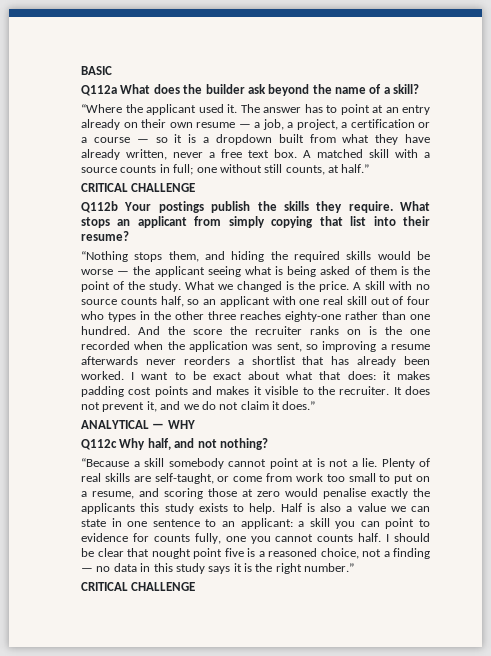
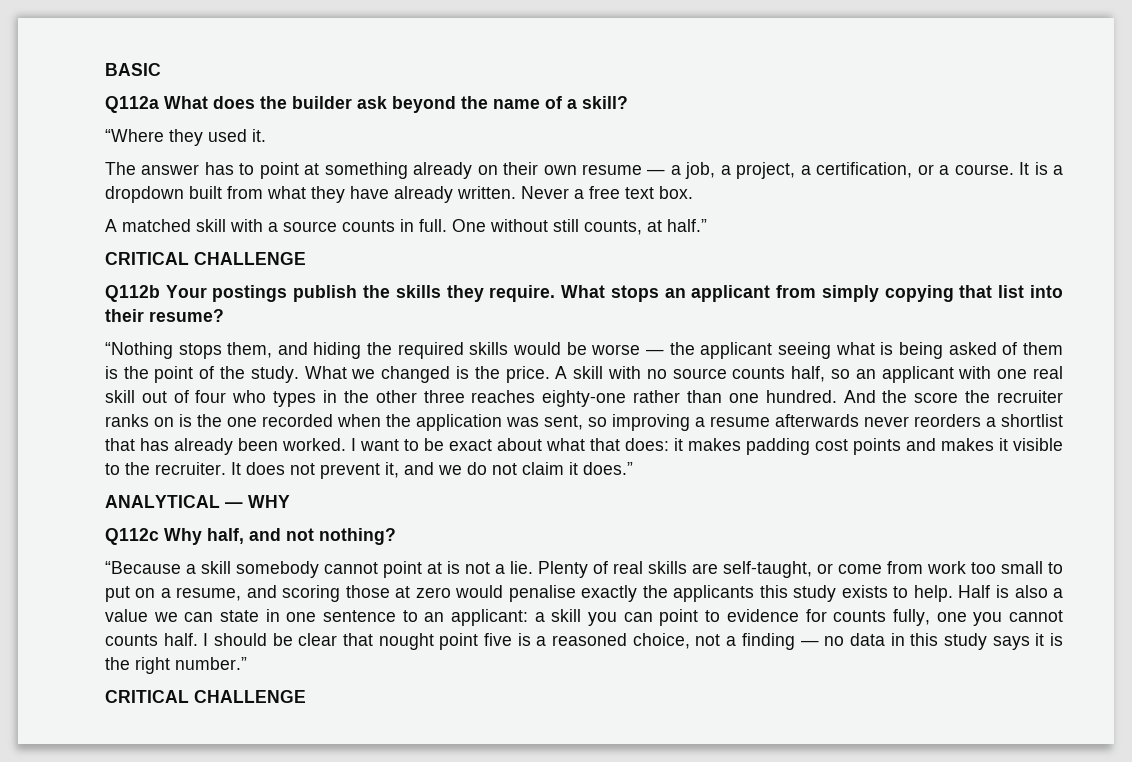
- “Where the applicant used it. The answer has to point at an entry already on their own resume — a job, a project, a certification or a course — so it is a dropdown built from what they have already written, never a free text box. A matched skill with a source counts in full; one without still counts, at half.”
+ “Where they used it.
+ The answer has to point at something already on their own resume — a job, a project, a certification, or a course. It is a dropdown built from what they have already written. Never a free text box.
+ A matched skill with a source counts in full. One without still counts, at half.”

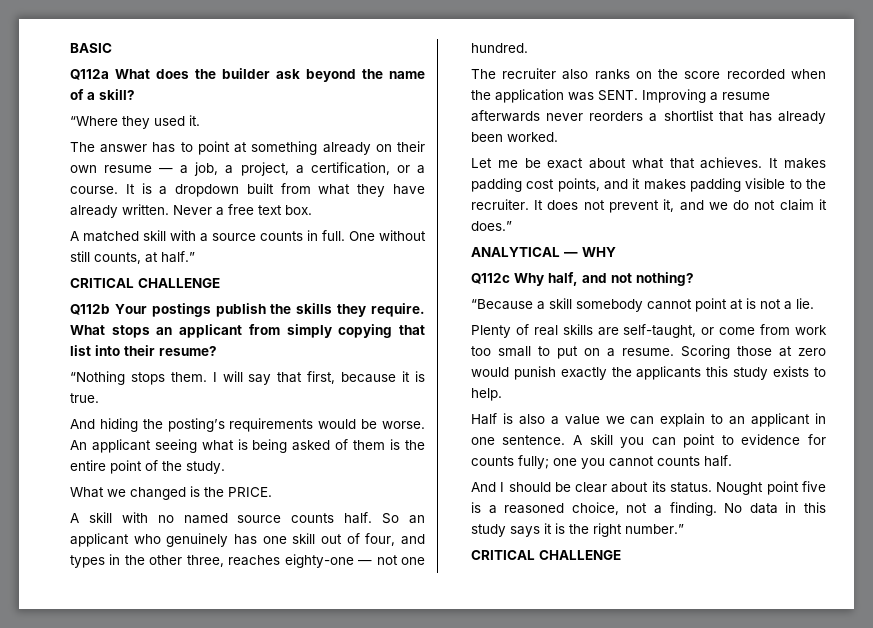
- “Nothing stops them, and hiding the required skills would be worse — the applicant seeing what is being asked of them is the point of the study. What we changed is the price. A skill with no source counts half, so an applicant with one real skill out of four who types in the other three reaches eighty-one rather than one hundred. And the score the recruiter ranks on is the one recorded when the application was sent, so improving a resume afterwards never reorders a shortlist that has already been worked. I want to be exact about what that does: it makes padding cost points and makes it visible to the recruiter.
+ “Nothing stops them. I will say that first, because it is true.
+ And hiding the posting’s requirements would be worse. An applicant seeing what is being asked of them is the entire point of the study.
+ What we changed is the PRICE.
+ A skill with no named source counts half. So an applicant who genuinely has one skill out of four, and types in the other three, reaches eighty-one — not one hundred.
+ The recruiter also ranks on the score recorded when the application was SENT. Improving a resume afterwards never reorders a shortlist that has already been worked.
+ Let me be exact about what that achieves. It makes padding cost points, and it makes padding visible to the recruiter.
- “Because a skill somebody cannot point at is not a lie. Plenty of real skills are self-taught, or come from work too small to put on a resume, and scoring those at zero would penalise exactly the applicants this study exists to help. Half is also a value we can state in one sentence to an applicant: a skill you can point to evidence for counts fully, one you cannot counts half. I should be clear that nought point five is a reasoned choice, not a finding — no data in this study says it is the right number.”
+ “Because a skill somebody cannot point at is not a lie.
+ Plenty of real skills are self-taught, or come from work too small to put on a resume. Scoring those at zero would punish exactly the applicants this study exists to help.
+ Half is also a value we can explain to an applicant in one sentence. A skill you can point to evidence for counts fully; one you cannot counts half.
+ And I should be clear about its status. Nought point five is a reasoned choice, not a finding. No data in this study says it is the right number.”

